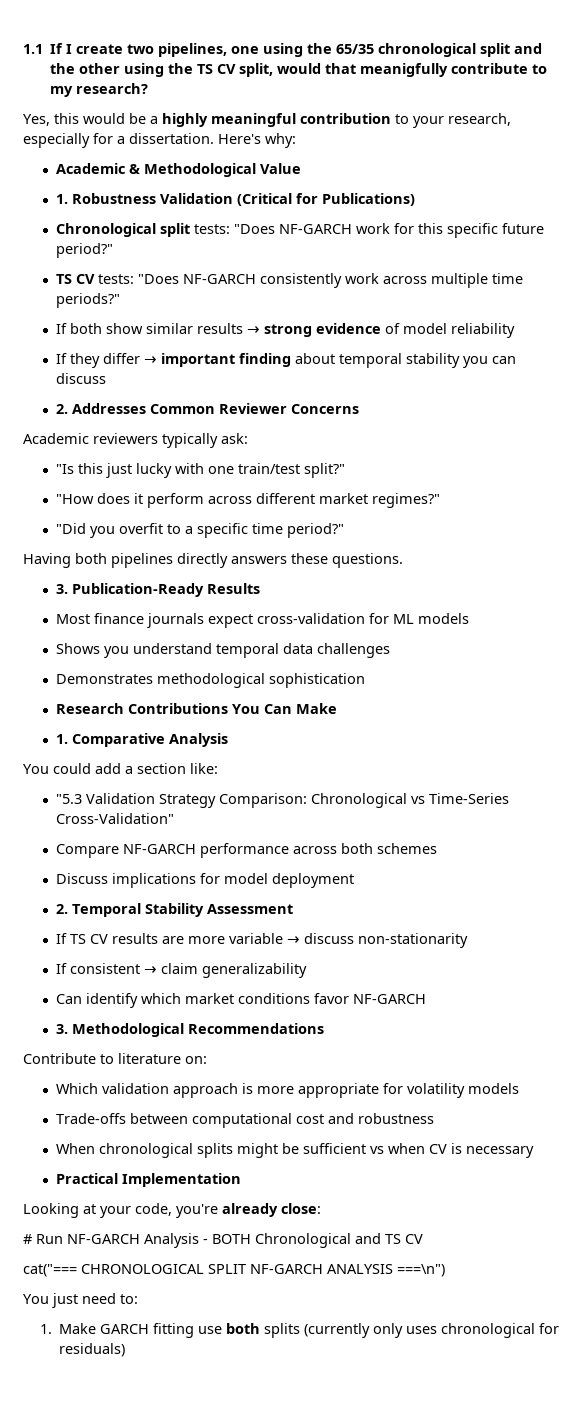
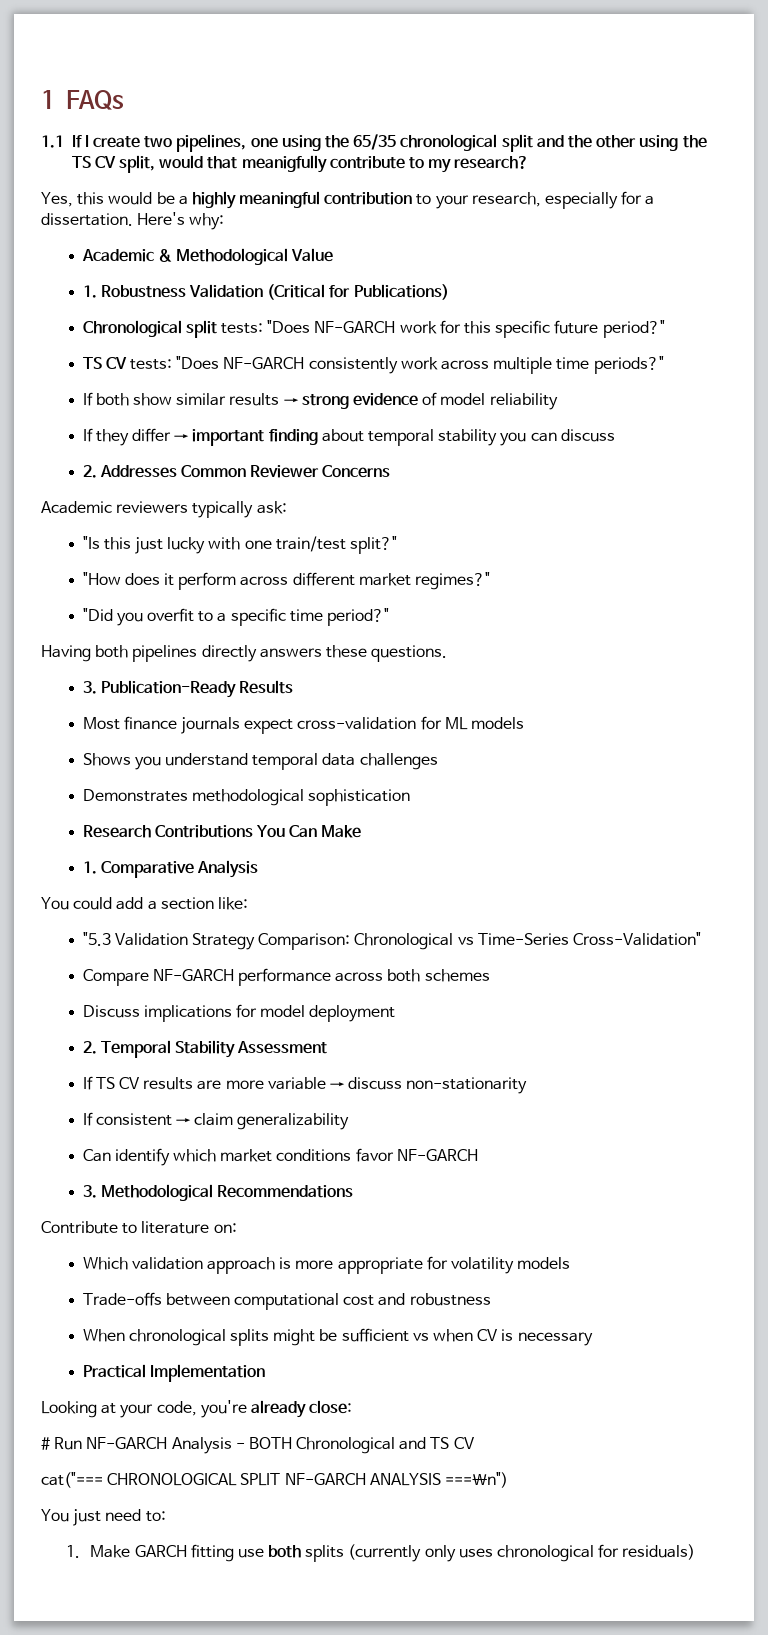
+ 1 FAQs

